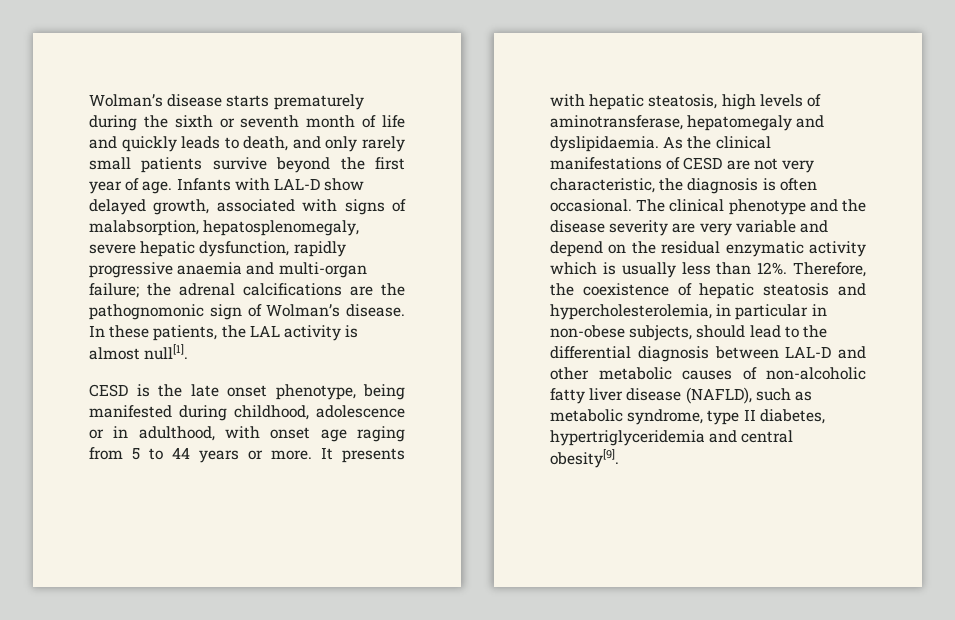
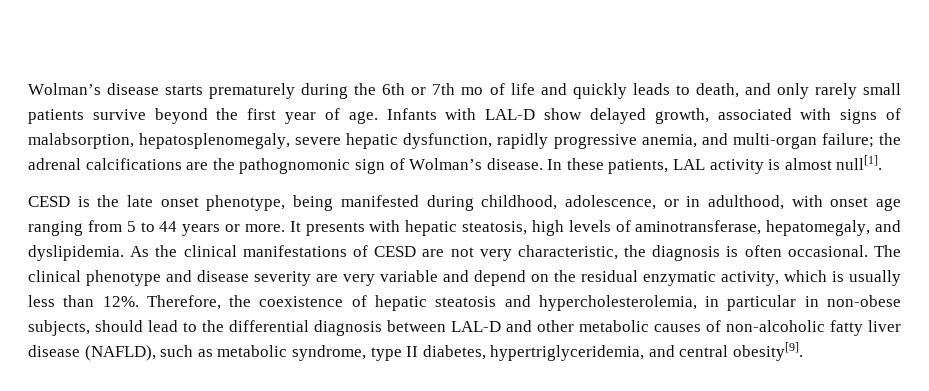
- Wolman’s disease starts prematurely during the sixth or seventh month of life and quickly leads to death, and only rarely small patients survive beyond the first year of age.
+ Wolman’s disease starts prematurely during the 6th or 7th mo of life and quickly leads to death, and only rarely small patients survive beyond the first year of age.
- Infants with LAL-D show delayed growth, associated with signs of malabsorption, hepatosplenomegaly, severe hepatic dysfunction, rapidly progressive anaemia and multi-organ failure; the adrenal calcifications are the pathognomonic sign of Wolman’s disease.
+ Infants with LAL-D show delayed growth, associated with signs of malabsorption, hepatosplenomegaly, severe hepatic dysfunction, rapidly progressive anemia, and multi-organ failure; the adrenal calcifications are the pathognomonic sign of Wolman’s disease.
- In these patients, the LAL activity is almost null[1].
+ In these patients, LAL activity is almost null[1].
- CESD is the late onset phenotype, being manifested during childhood, adolescence or in adulthood, with onset age raging from 5 to 44 years or more.
+ CESD is the late onset phenotype, being manifested during childhood, adolescence, or in adulthood, with onset age ranging from 5 to 44 years or more.
- It presents with hepatic steatosis, high levels of aminotransferase, hepatomegaly and dyslipidaemia.
+ It presents with hepatic steatosis, high levels of aminotransferase, hepatomegaly, and dyslipidemia.
- The clinical phenotype and the disease severity are very variable and depend on the residual enzymatic activity which is usually less than 12%.
+ The clinical phenotype and disease severity are very variable and depend on the residual enzymatic activity, which is usually less than 12%.
- Therefore, the coexistence of hepatic steatosis and hypercholesterolemia, in particular in non-obese subjects, should lead to the differential diagnosis between LAL-D and other metabolic causes of non-alcoholic fatty liver disease (NAFLD), such as metabolic syndrome, type II diabetes, hypertriglyceridemia and central obesity[9].
+ Therefore, the coexistence of hepatic steatosis and hypercholesterolemia, in particular in non-obese subjects, should lead to the differential diagnosis between LAL-D and other metabolic causes of non-alcoholic fatty liver disease (NAFLD), such as metabolic syndrome, type II diabetes, hypertriglyceridemia, and central obesity[9].

